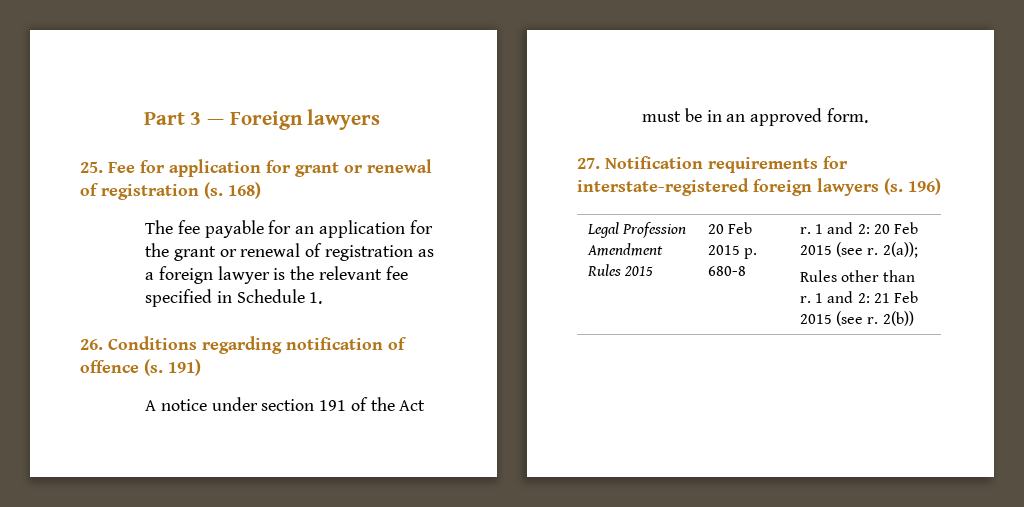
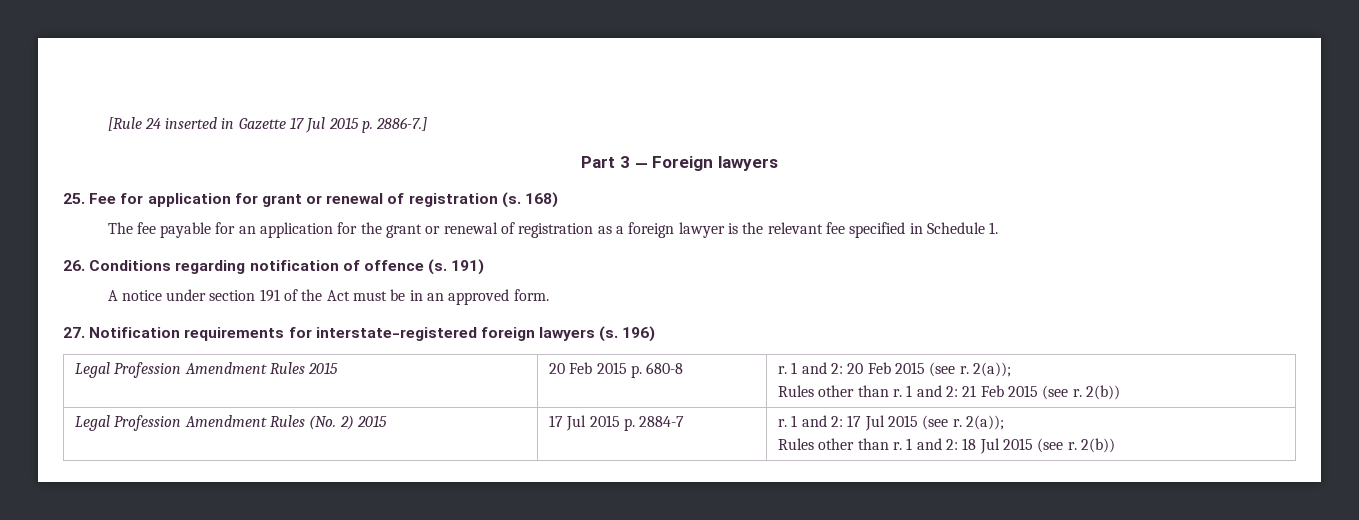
+ [Rule 24 inserted in Gazette 17 Jul 2015 p. 2886-7.]
+ Legal Profession Amendment Rules (No. 2) 2015 | 17 Jul 2015 p. 2884-7 | r. 1 and 2: 17 Jul 2015 (see r. 2(a));
+ Rules other than r. 1 and 2: 18 Jul 2015 (see r. 2(b))

